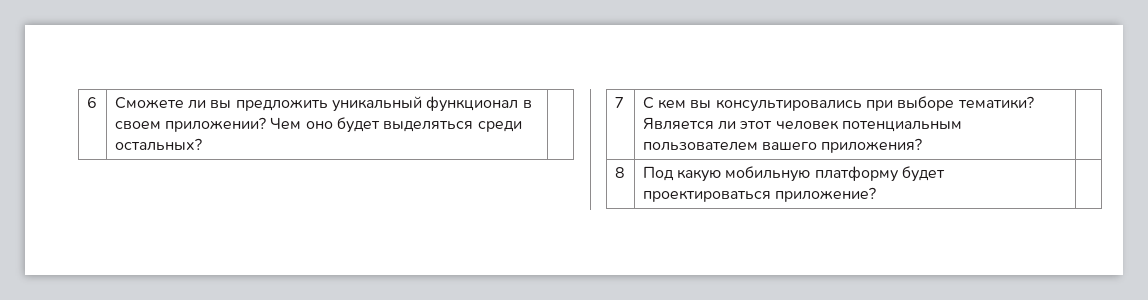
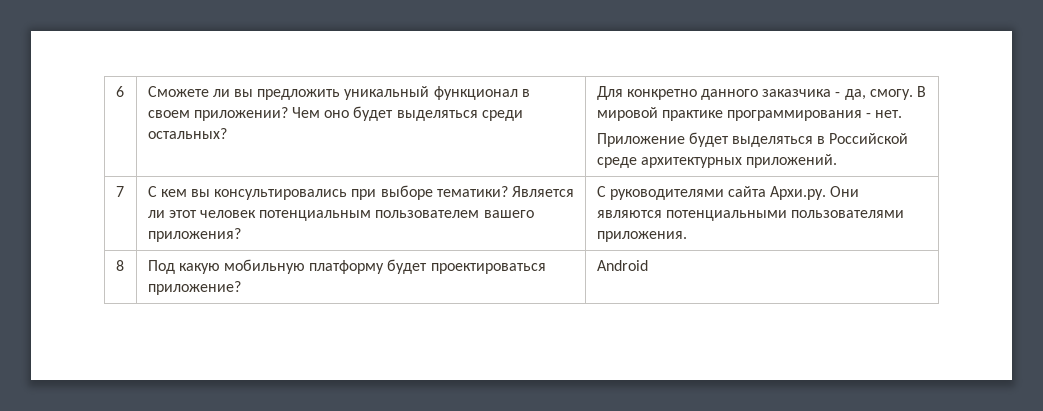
- 6 | Сможете ли вы предложить уникальный функционал в своем приложении? Чем оно будет выделяться среди остальных? |
+ 6 | Сможете ли вы предложить уникальный функционал в своем приложении? Чем оно будет выделяться среди остальных? | Для конкретно данного заказчика - да, смогу. В мировой практике программирования - нет.
+ Приложение будет выделяться в Российской среде архитектурных приложений.
- 7 | С кем вы консультировались при выборе тематики? Является ли этот человек потенциальным пользователем вашего приложения? |
+ 7 | С кем вы консультировались при выборе тематики? Является ли этот человек потенциальным пользователем вашего приложения? | С руководителями сайта Архи.ру. Они являются потенциальными пользователями приложения.
- 8 | Под какую мобильную платформу будет проектироваться приложение? |
+ 8 | Под какую мобильную платформу будет проектироваться приложение? | Android

